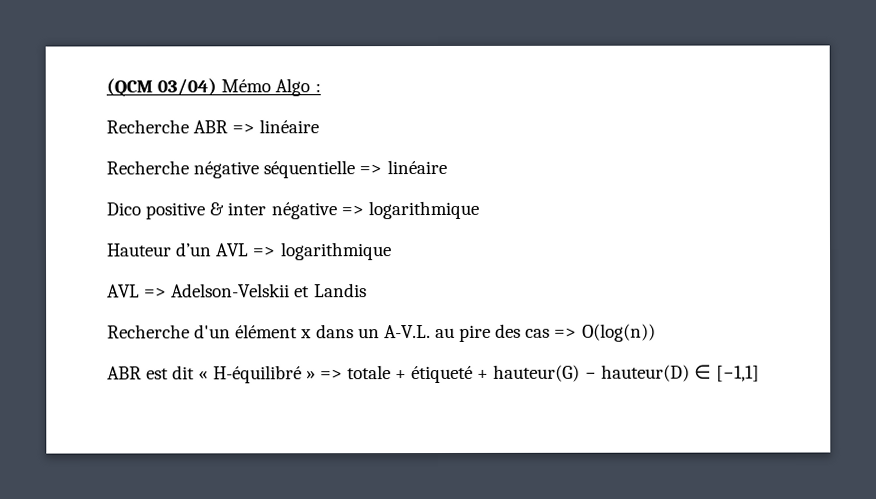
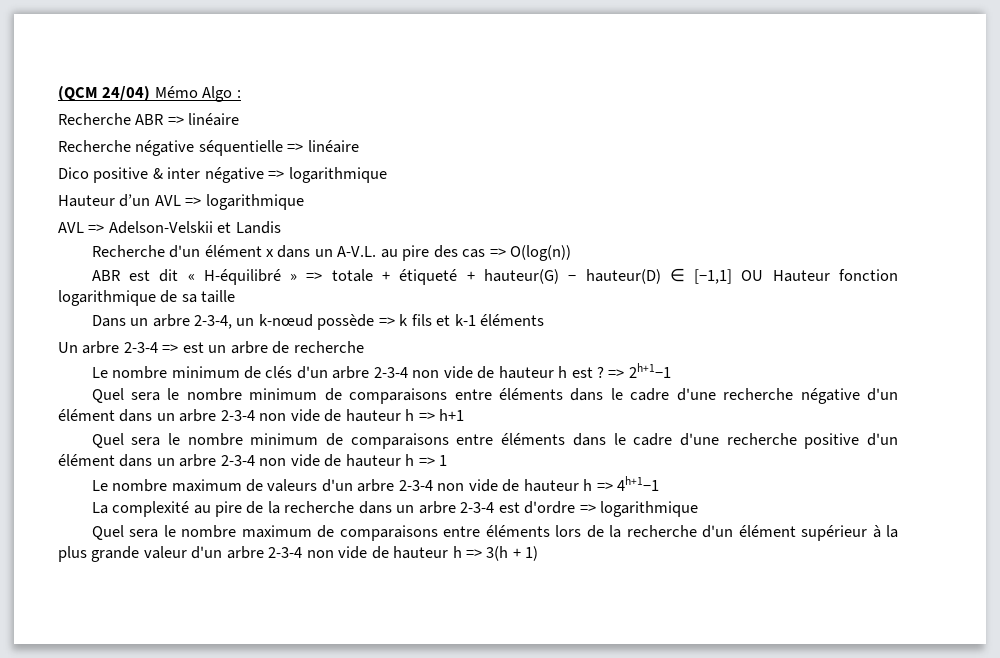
- (QCM 03/04) Mémo Algo :
+ (QCM 24/04) Mémo Algo :
- ABR est dit « H-équilibré » => totale + étiqueté + hauteur(G) − hauteur(D) ∈ [−1,1]
+ ABR est dit « H-équilibré » => totale + étiqueté + hauteur(G) − hauteur(D) ∈ [−1,1] OU Hauteur fonction logarithmique de sa taille
+ Dans un arbre 2-3-4, un k-nœud possède => k fils et k-1 éléments
+ Un arbre 2-3-4 => est un arbre de recherche
+ Le nombre minimum de clés d'un arbre 2-3-4 non vide de hauteur h est ? => 2h+1−1
+ Quel sera le nombre minimum de comparaisons entre éléments dans le cadre d'une recherche négative d'un élément dans un arbre 2-3-4 non vide de hauteur h => h+1
+ Quel sera le nombre minimum de comparaisons entre éléments dans le cadre d'une recherche positive d'un élément dans un arbre 2-3-4 non vide de hauteur h => 1
+ Le nombre maximum de valeurs d'un arbre 2-3-4 non vide de hauteur h => 4h+1−1
+ La complexité au pire de la recherche dans un arbre 2-3-4 est d'ordre => logarithmique
+ Quel sera le nombre maximum de comparaisons entre éléments lors de la recherche d'un élément supérieur à la plus grande valeur d'un arbre 2-3-4 non vide de hauteur h => 3(h + 1)

